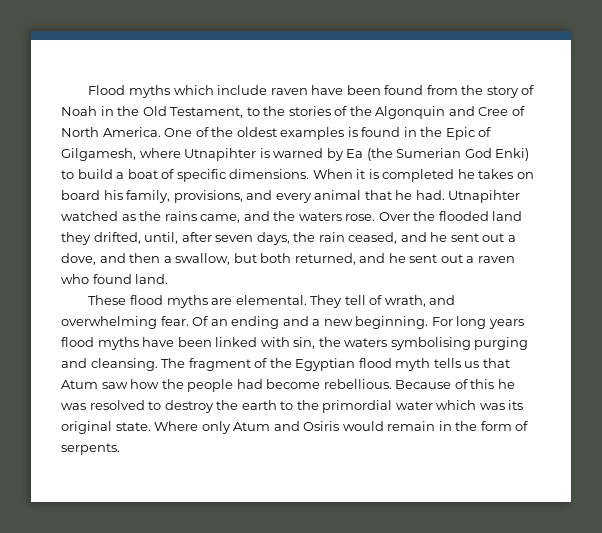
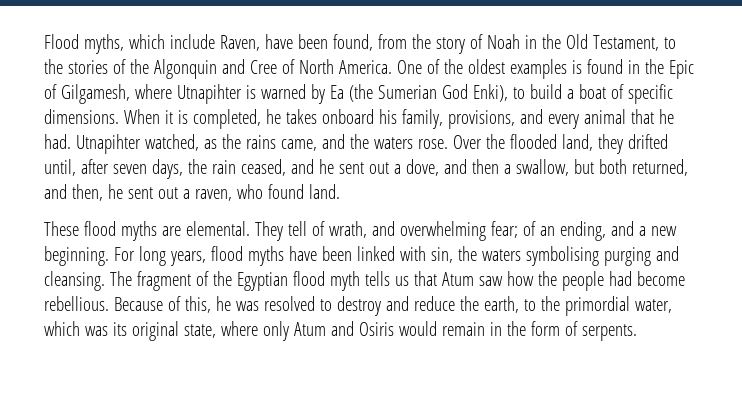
- Flood myths which include raven have been found from the story of Noah in the Old Testament, to the stories of the Algonquin and Cree of North America.
+ Flood myths, which include Raven, have been found, from the story of Noah in the Old Testament, to the stories of the Algonquin and Cree of North America.
- One of the oldest examples is found in the Epic of Gilgamesh, where Utnapihter is warned by Ea (the Sumerian God Enki) to build a boat of specific dimensions.
+ One of the oldest examples is found in the Epic of Gilgamesh, where Utnapihter is warned by Ea (the Sumerian God Enki), to build a boat of specific dimensions.
- When it is completed he takes on board his family, provisions, and every animal that he had.
+ When it is completed, he takes onboard his family, provisions, and every animal that he had.
- Utnapihter watched as the rains came, and the waters rose.
+ Utnapihter watched, as the rains came, and the waters rose.
- Over the flooded land they drifted, until, after seven days, the rain ceased, and he sent out a dove, and then a swallow, but both returned, and he sent out a raven who found land.
+ Over the flooded land, they drifted until, after seven days, the rain ceased, and he sent out a dove, and then a swallow, but both returned, and then, he sent out a raven, who found land.
- They tell of wrath, and overwhelming fear. Of an ending and a new beginning.
+ They tell of wrath, and overwhelming fear; of an ending, and a new beginning.
- For long years flood myths have been linked with sin, the waters symbolising purging and cleansing.
+ For long years, flood myths have been linked with sin, the waters symbolising purging and cleansing.
- Because of this he was resolved to destroy the earth to the primordial water which was its original state. Where only Atum and Osiris would remain in the form of serpents.
+ Because of this, he was resolved to destroy and reduce the earth, to the primordial water, which was its original state, where only Atum and Osiris would remain in the form of serpents.

